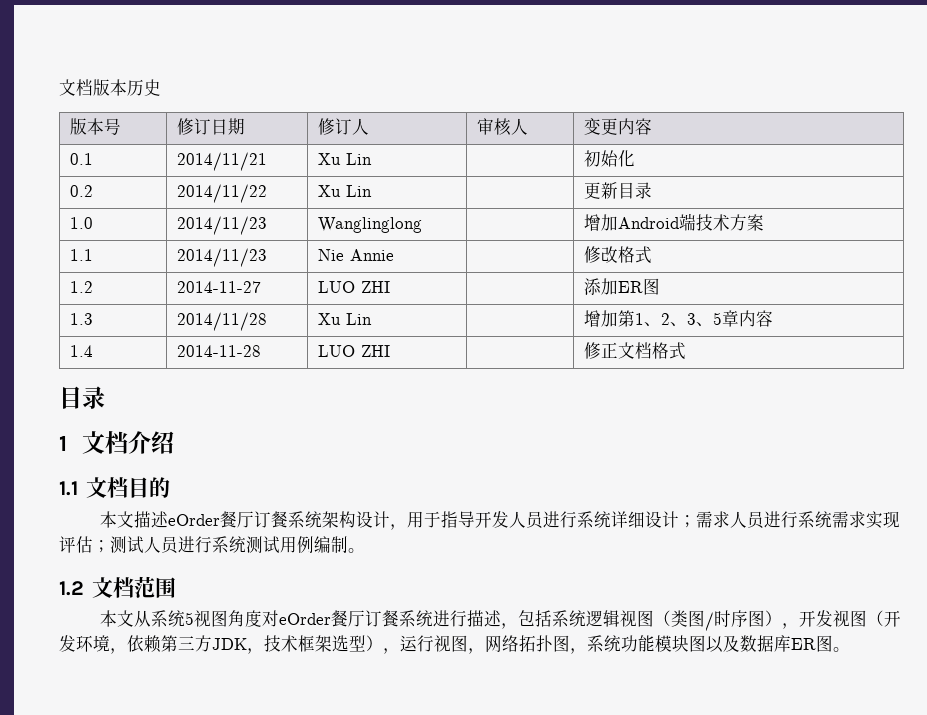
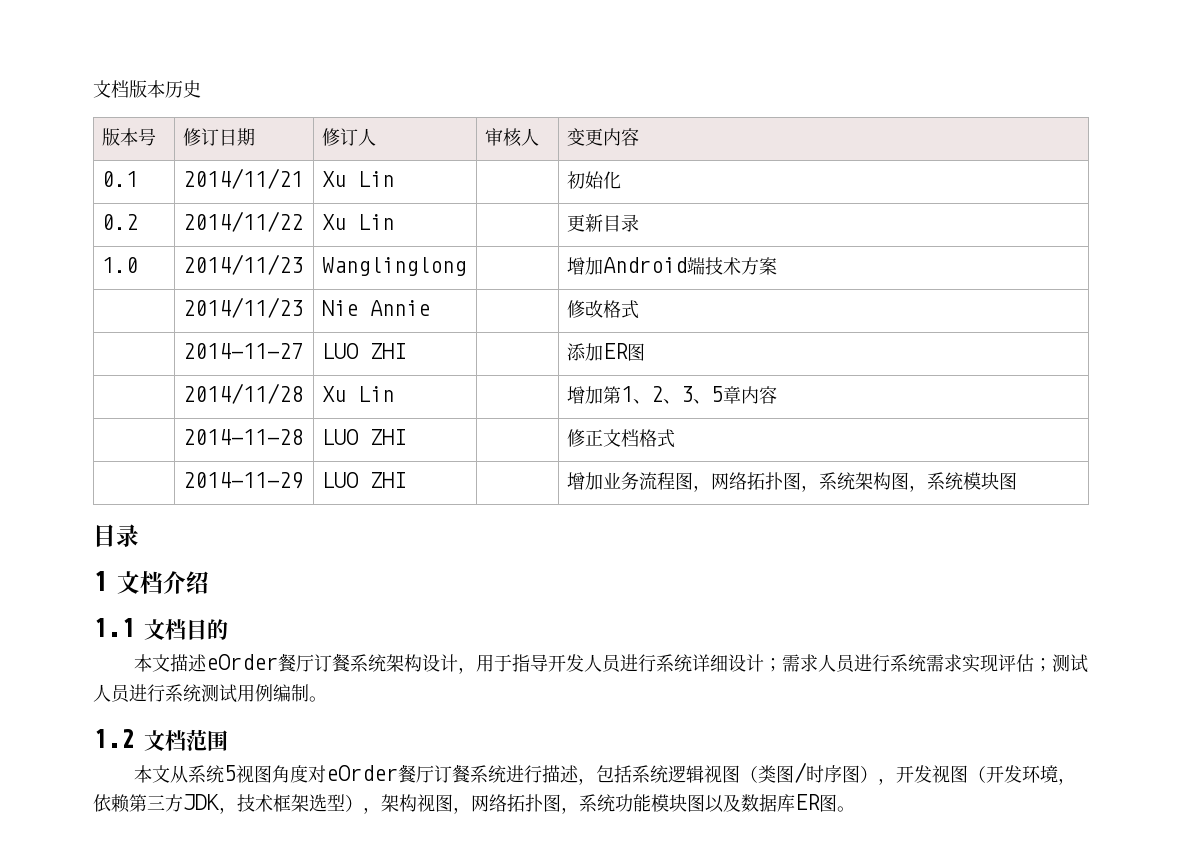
- 1.1 | 2014/11/23 | Nie Annie | | 修改格式
+ | 2014/11/23 | Nie Annie | | 修改格式
- 1.2 | 2014-11-27 | LUO ZHI | | 添加ER图
+ | 2014-11-27 | LUO ZHI | | 添加ER图
- 1.3 | 2014/11/28 | Xu Lin | | 增加第1、2、3、5章内容
+ | 2014/11/28 | Xu Lin | | 增加第1、2、3、5章内容
- 1.4 | 2014-11-28 | LUO ZHI | | 修正文档格式
+ | 2014-11-28 | LUO ZHI | | 修正文档格式
+ | 2014-11-29 | LUO ZHI | | 增加业务流程图，网络拓扑图，系统架构图，系统模块图
- 本文从系统5视图角度对eOrder餐厅订餐系统进行描述，包括系统逻辑视图（类图/时序图），开发视图（开发环境，依赖第三方JDK，技术框架选型），运行视图，网络拓扑图，系统功能模块图以及数据库ER图。
+ 本文从系统5视图角度对eOrder餐厅订餐系统进行描述，包括系统逻辑视图（类图/时序图），开发视图（开发环境，依赖第三方JDK，技术框架选型），架构视图，网络拓扑图，系统功能模块图以及数据库ER图。

